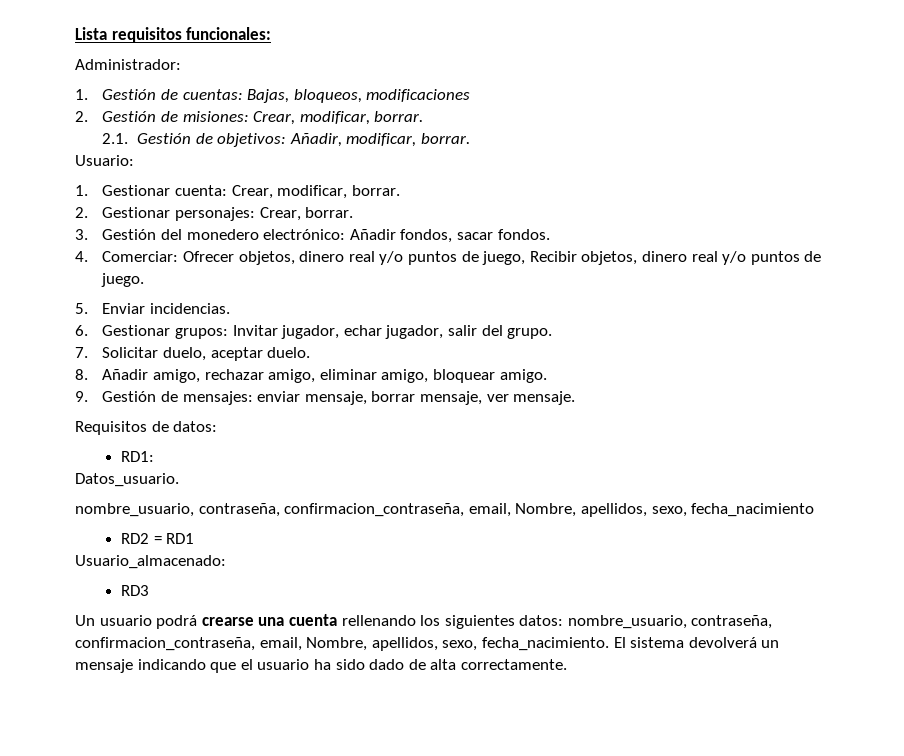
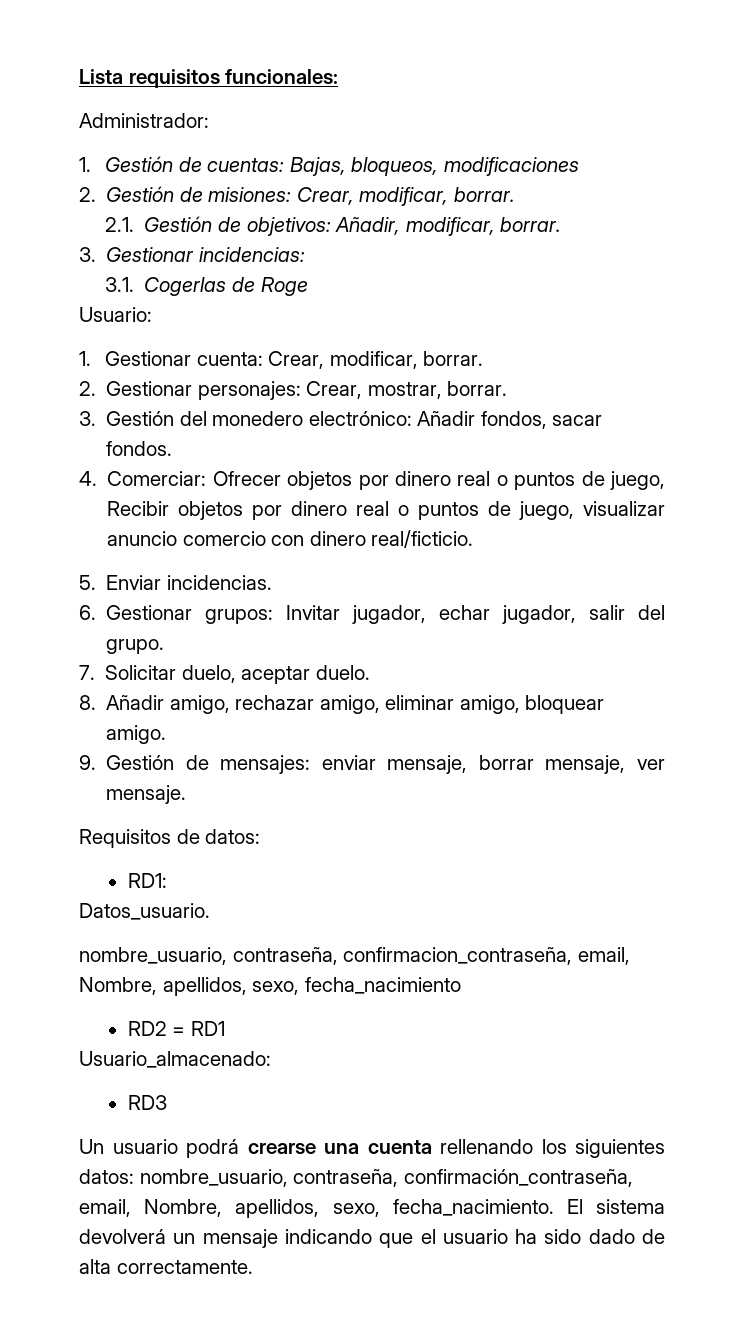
+ 3. Gestionar incidencias:
+ 3.1. Cogerlas de Roge
- 2. Gestionar personajes: Crear, borrar.
+ 2. Gestionar personajes: Crear, mostrar, borrar.
- 4. Comerciar: Ofrecer objetos, dinero real y/o puntos de juego, Recibir objetos, dinero real y/o puntos de juego.
+ 4. Comerciar: Ofrecer objetos por dinero real o puntos de juego, Recibir objetos por dinero real o puntos de juego, visualizar anuncio comercio con dinero real/ficticio.
- Un usuario podrá crearse una cuenta rellenando los siguientes datos: nombre_usuario, contraseña, confirmacion_contraseña, email, Nombre, apellidos, sexo, fecha_nacimiento.
+ Un usuario podrá crearse una cuenta rellenando los siguientes datos: nombre_usuario, contraseña, confirmación_contraseña, email, Nombre, apellidos, sexo, fecha_nacimiento.

